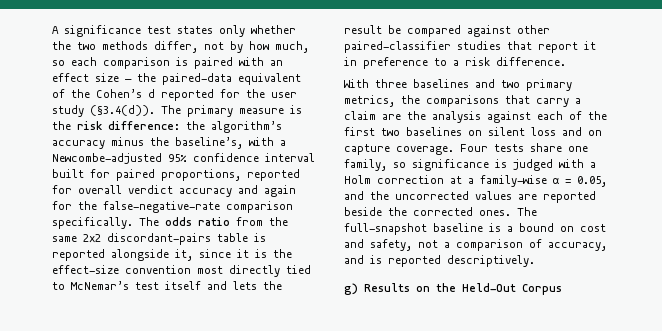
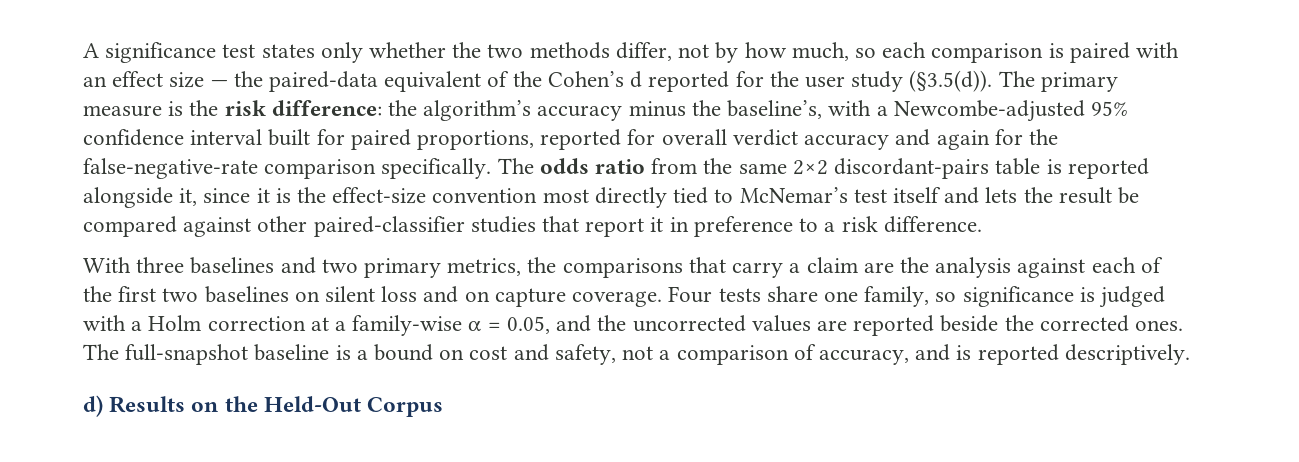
- A significance test states only whether the two methods differ, not by how much, so each comparison is paired with an effect size — the paired-data equivalent of the Cohen’s d reported for the user study (§3.4(d)). The primary measure is the risk difference:
+ A significance test states only whether the two methods differ, not by how much, so each comparison is paired with an effect size — the paired-data equivalent of the Cohen’s d reported for the user study (§3.5(d)). The primary measure is the risk difference:
- g) Results on the Held-Out Corpus
+ d) Results on the Held-Out Corpus

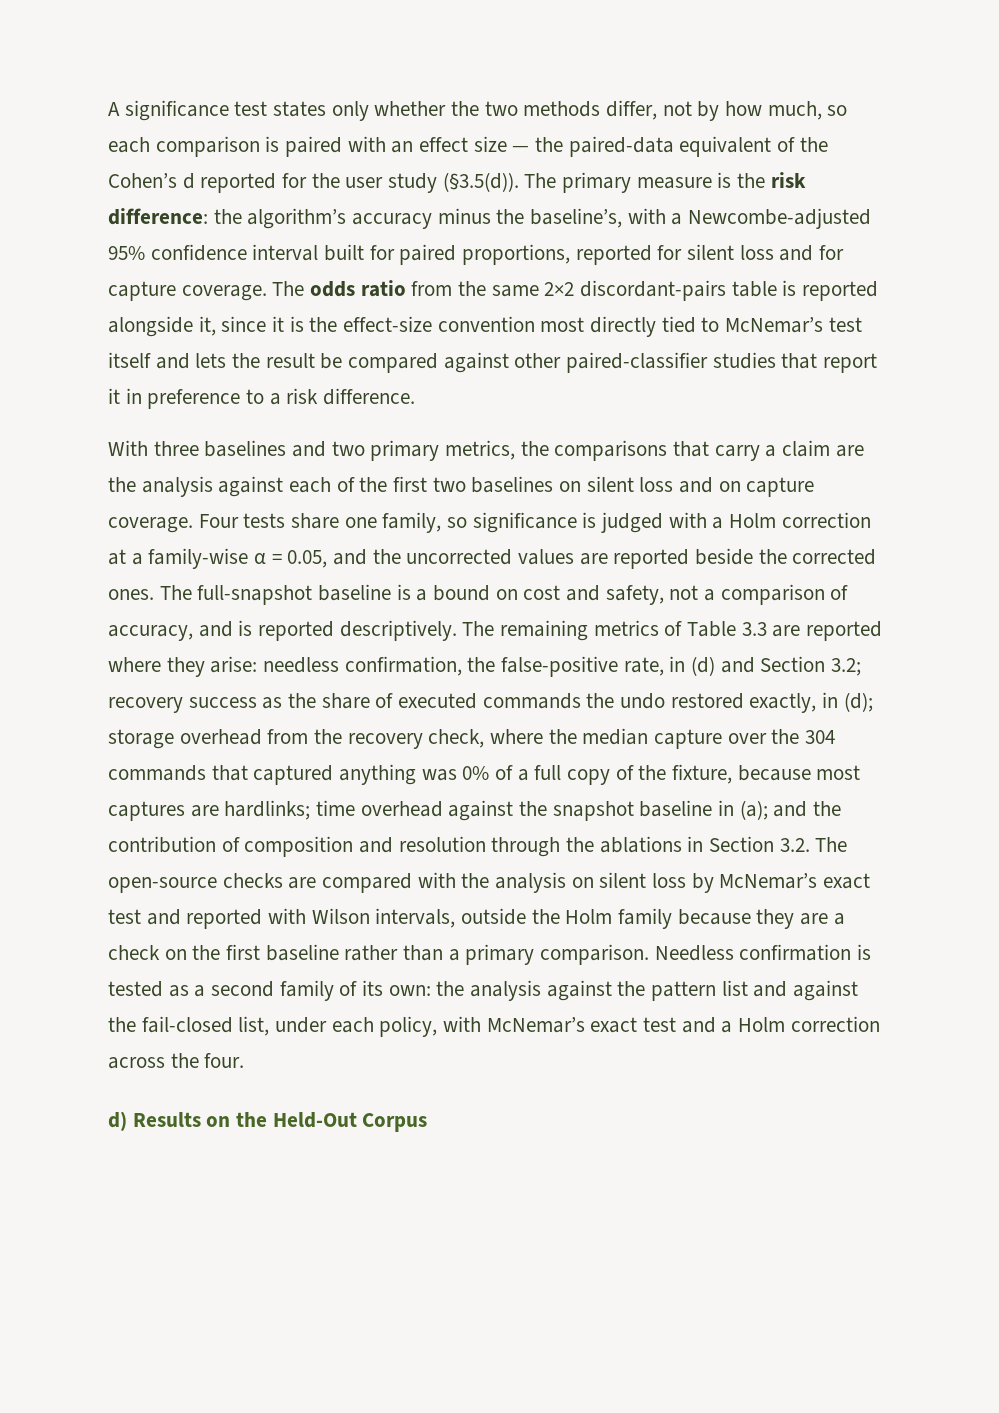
- the algorithm’s accuracy minus the baseline’s, with a Newcombe-adjusted 95% confidence interval built for paired proportions, reported for overall verdict accuracy and again for the false-negative-rate comparison specifically.
+ the algorithm’s accuracy minus the baseline’s, with a Newcombe-adjusted 95% confidence interval built for paired proportions, reported for silent loss and for capture coverage.
+ The remaining metrics of Table 3.3 are reported where they arise: needless confirmation, the false-positive rate, in (d) and Section 3.2; recovery success as the share of executed commands the undo restored exactly, in (d); storage overhead from the recovery check, where the median capture over the 304 commands that captured anything was 0% of a full copy of the fixture, because most captures are hardlinks; time overhead against the snapshot baseline in (a); and the contribution of composition and resolution through the ablations in Section 3.2. The open-source checks are compared with the analysis on silent loss by McNemar’s exact test and reported with Wilson intervals, outside the Holm family because they are a check on the first baseline rather than a primary comparison. Needless confirmation is tested as a second family of its own: the analysis against the pattern list and against the fail-closed list, under each policy, with McNemar’s exact test and a Holm correction across the four.

